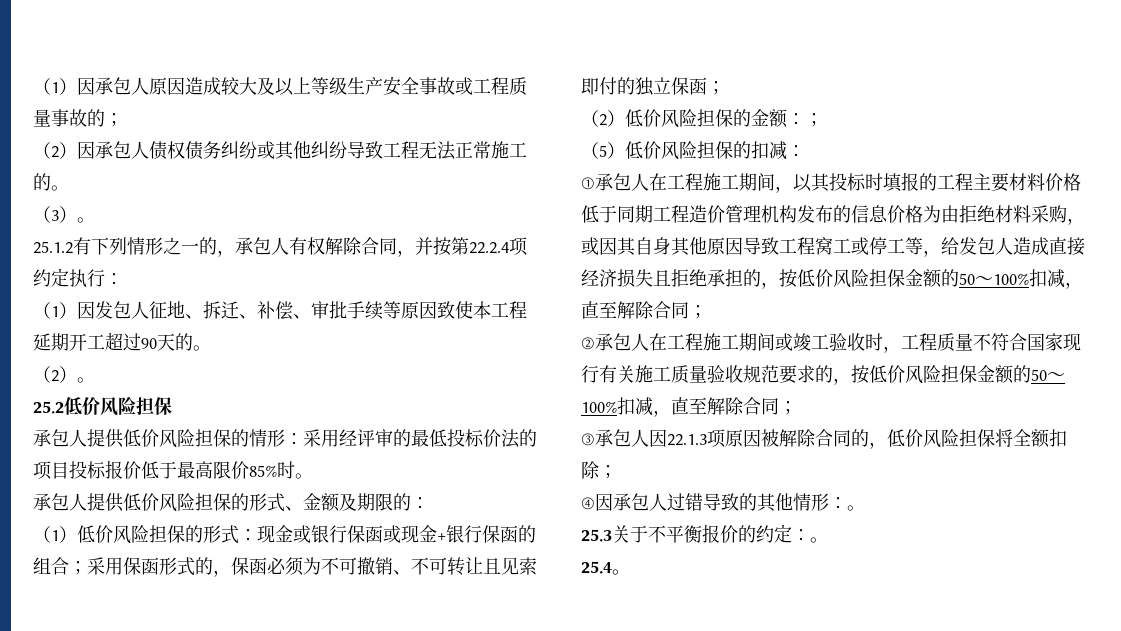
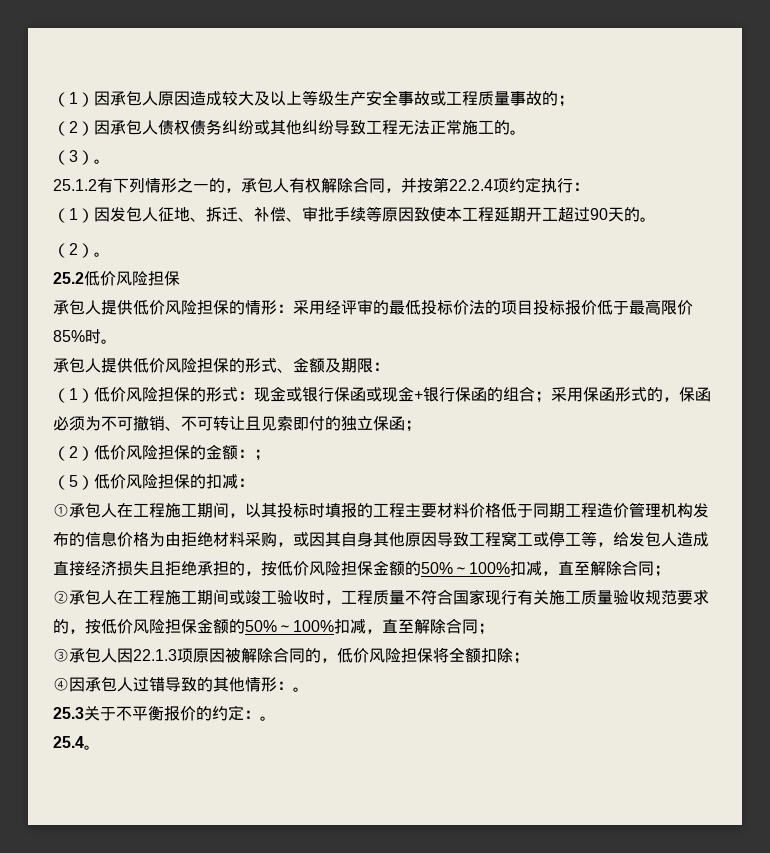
- 承包人提供低价风险担保的形式、金额及期限的：
+ 承包人提供低价风险担保的形式、金额及期限：
- ①承包人在工程施工期间，以其投标时填报的工程主要材料价格低于同期工程造价管理机构发布的信息价格为由拒绝材料采购，或因其自身其他原因导致工程窝工或停工等，给发包人造成直接经济损失且拒绝承担的，按低价风险担保金额的50～100%扣减，直至解除合同；
+ ①承包人在工程施工期间，以其投标时填报的工程主要材料价格低于同期工程造价管理机构发布的信息价格为由拒绝材料采购，或因其自身其他原因导致工程窝工或停工等，给发包人造成直接经济损失且拒绝承担的，按低价风险担保金额的50%～100%扣减，直至解除合同；
- ②承包人在工程施工期间或竣工验收时，工程质量不符合国家现行有关施工质量验收规范要求的，按低价风险担保金额的50～100%扣减，直至解除合同；
+ ②承包人在工程施工期间或竣工验收时，工程质量不符合国家现行有关施工质量验收规范要求的，按低价风险担保金额的50%～100%扣减，直至解除合同；

